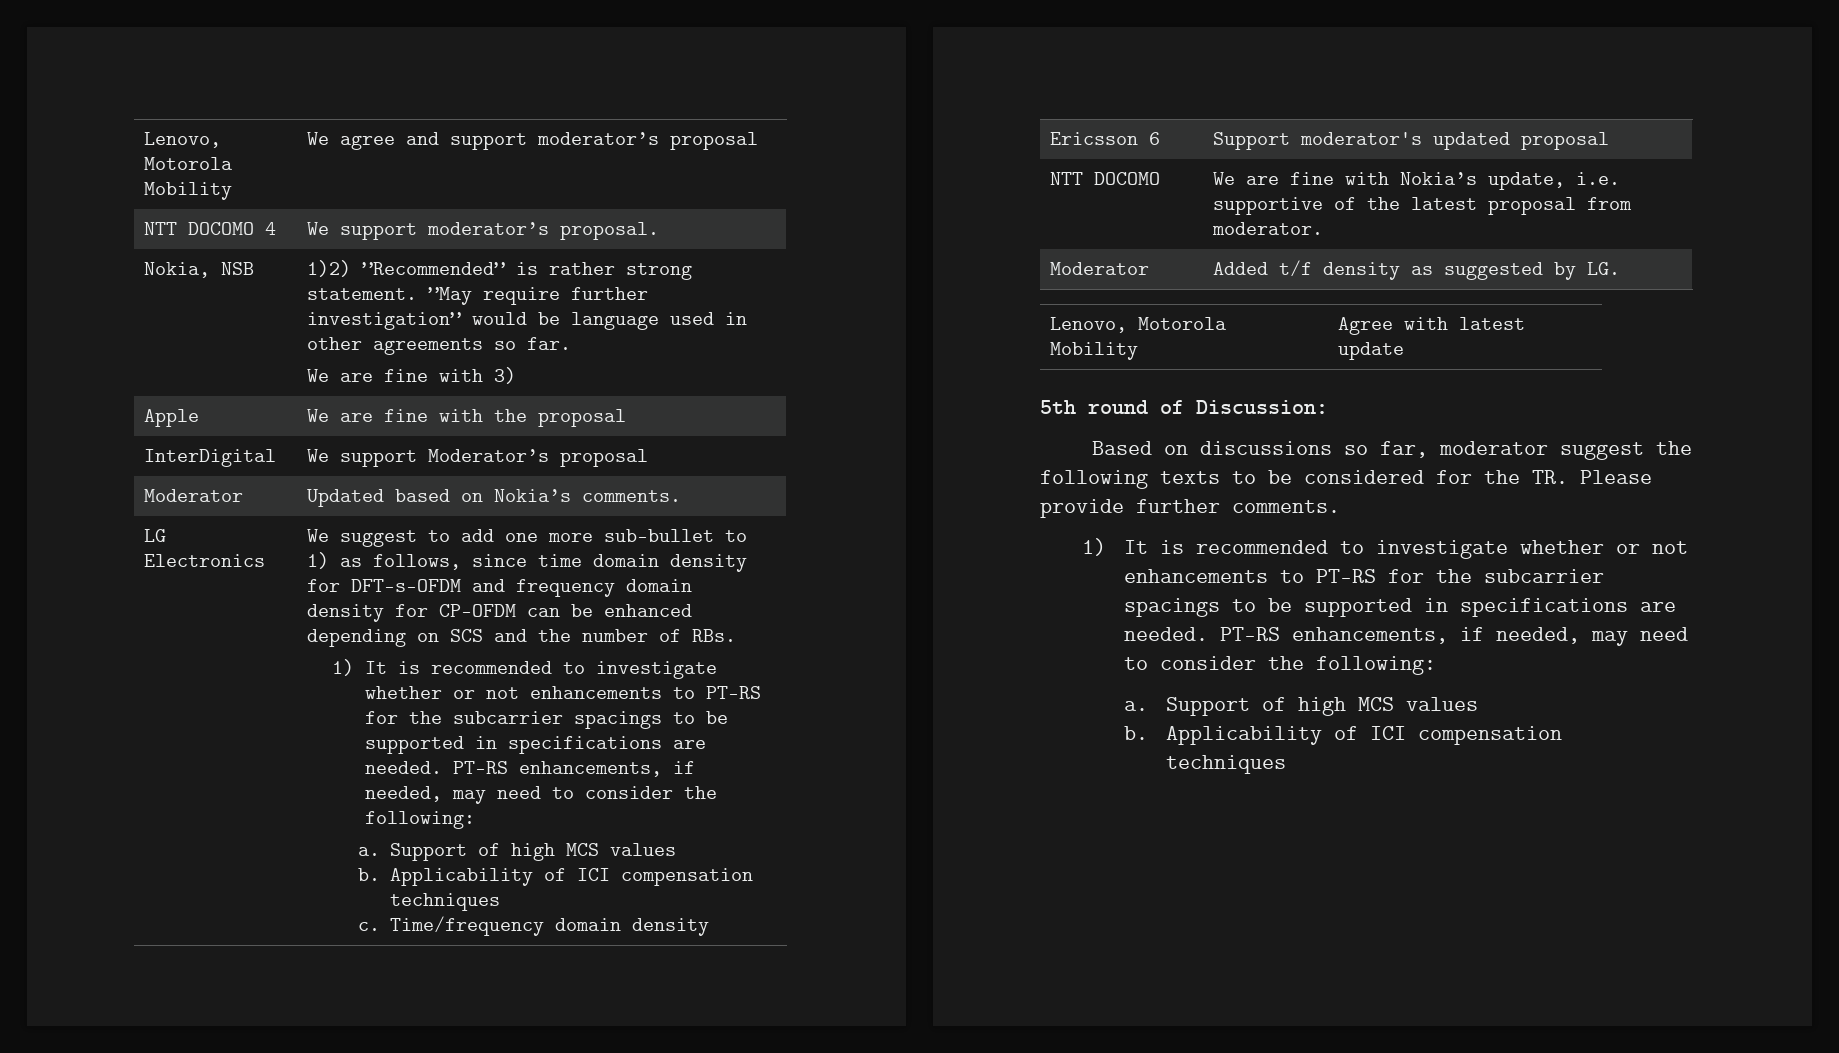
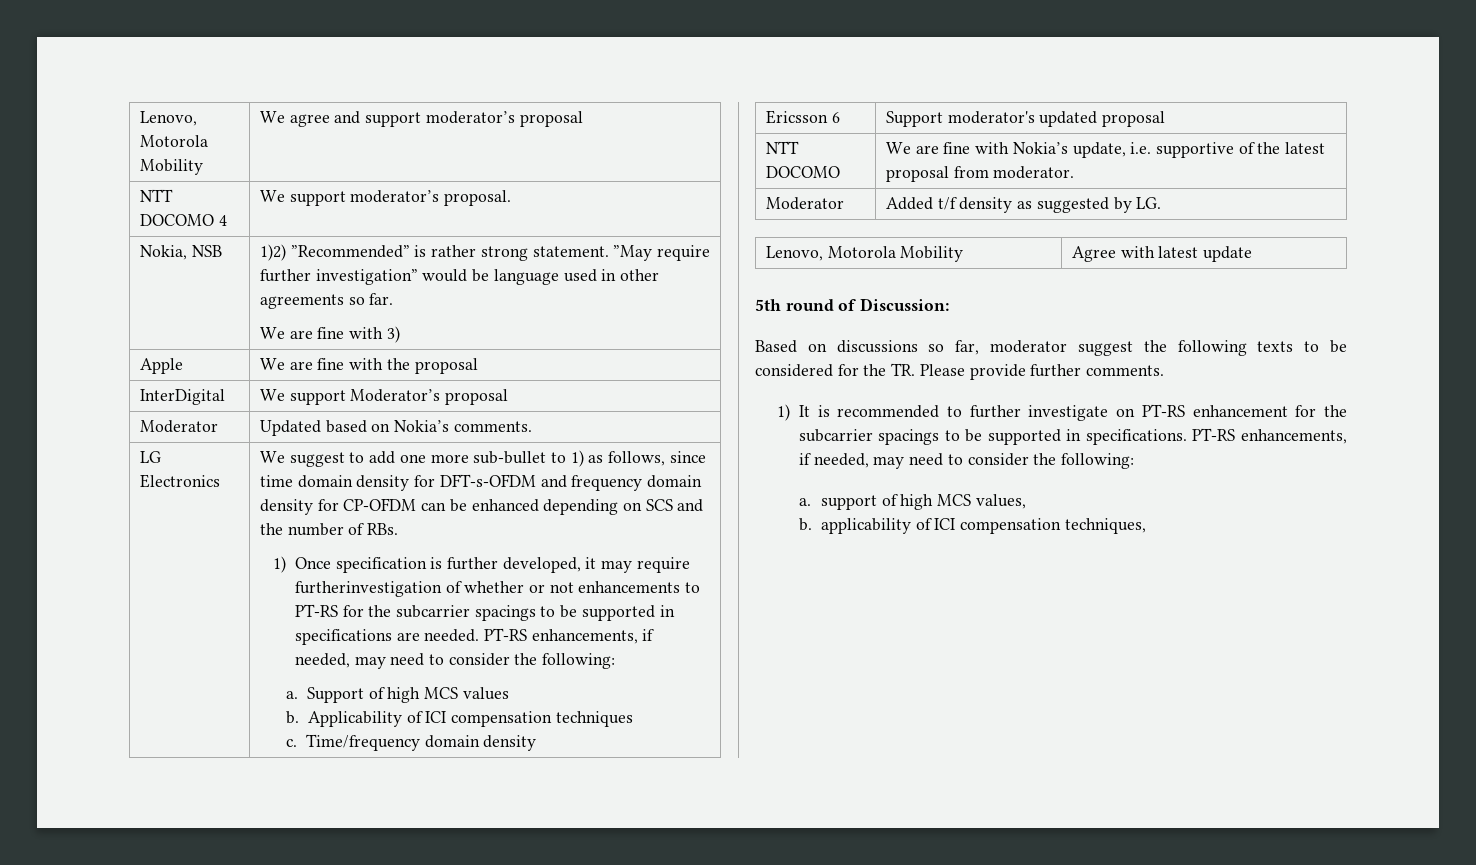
  We suggest to add one more sub-bullet to 1) as follows, since time domain density for DFT-s-OFDM and frequency domain density for CP-OFDM can be enhanced depending on SCS and the number of RBs.
- 1) It is recommended to investigate whether or not enhancements to PT-RS for the subcarrier spacings to be supported in specifications are needed.
+ 1) Once specification is further developed, it may require furtherinvestigation of whether or not enhancements to PT-RS for the subcarrier spacings to be supported in specifications are needed.
  Based on discussions so far, moderator suggest the following texts to be considered for the TR. Please provide further comments.
- 1) It is recommended to investigate whether or not enhancements to PT-RS for the subcarrier spacings to be supported in specifications are needed. PT-RS enhancements, if needed, may need to consider the following:
- a. Support of high MCS values
- b. Applicability of ICI compensation techniques
+ 1) It is recommended to further investigate on PT-RS enhancement for the subcarrier spacings to be supported in specifications. PT-RS enhancements, if needed, may need to consider the following:
+ a. support of high MCS values,
+ b. applicability of ICI compensation techniques,

